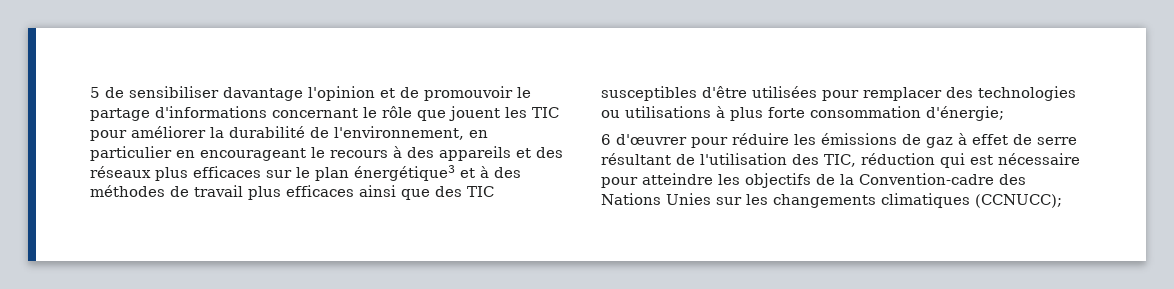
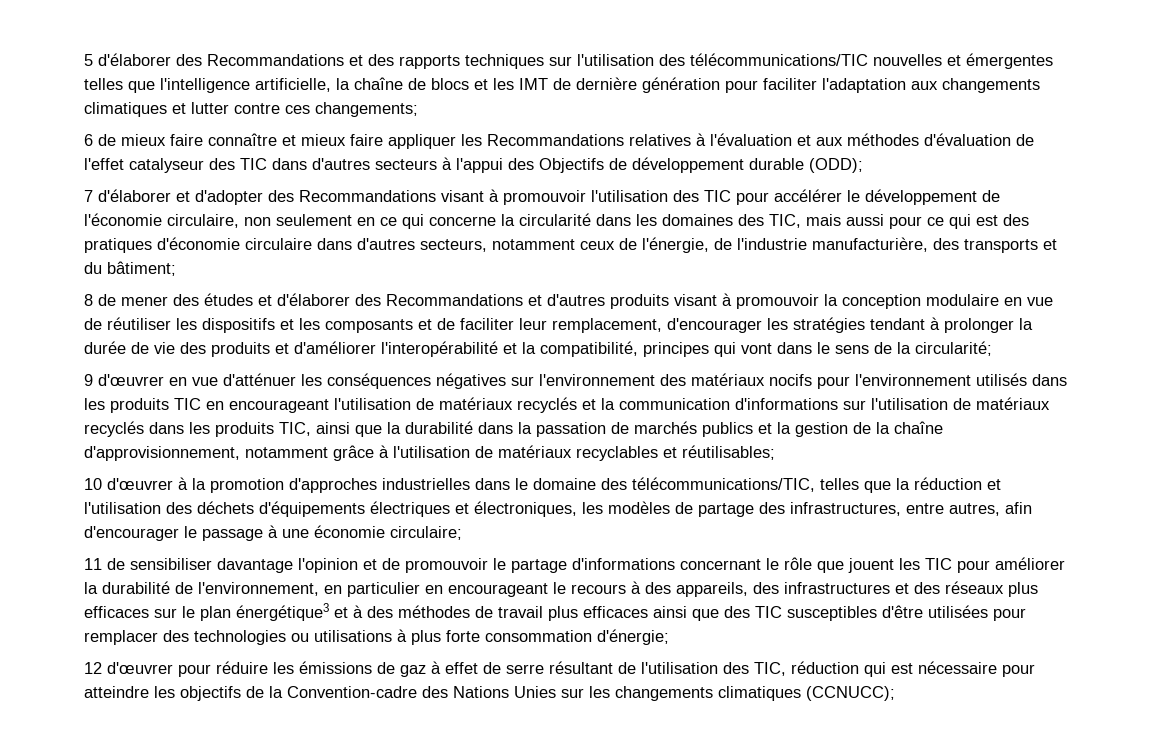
- 5 de sensibiliser davantage l'opinion et de promouvoir le partage d'informations concernant le rôle que jouent les TIC pour améliorer la durabilité de l'environnement, en particulier en encourageant le recours à des appareils et des réseaux plus efficaces sur le plan énergétique3 et à des méthodes de travail plus efficaces ainsi que des TIC susceptibles d'être utilisées pour remplacer des technologies ou utilisations à plus forte consommation d'énergie;
+ 5 d'élaborer des Recommandations et des rapports techniques sur l'utilisation des télécommunications/TIC nouvelles et émergentes telles que l'intelligence artificielle, la chaîne de blocs et les IMT de dernière génération pour faciliter l'adaptation aux changements climatiques et lutter contre ces changements;
+ 6 de mieux faire connaître et mieux faire appliquer les Recommandations relatives à l'évaluation et aux méthodes d'évaluation de l'effet catalyseur des TIC dans d'autres secteurs à l'appui des Objectifs de développement durable (ODD);
+ 7 d'élaborer et d'adopter des Recommandations visant à promouvoir l'utilisation des TIC pour accélérer le développement de l'économie circulaire, non seulement en ce qui concerne la circularité dans les domaines des TIC, mais aussi pour ce qui est des pratiques d'économie circulaire dans d'autres secteurs, notamment ceux de l'énergie, de l'industrie manufacturière, des transports et du bâtiment;
+ 8 de mener des études et d'élaborer des Recommandations et d'autres produits visant à promouvoir la conception modulaire en vue de réutiliser les dispositifs et les composants et de faciliter leur remplacement, d'encourager les stratégies tendant à prolonger la durée de vie des produits et d'améliorer l'interopérabilité et la compatibilité, principes qui vont dans le sens de la circularité;
+ 9 d'œuvrer en vue d'atténuer les conséquences négatives sur l'environnement des matériaux nocifs pour l'environnement utilisés dans les produits TIC en encourageant l'utilisation de matériaux recyclés et la communication d'informations sur l'utilisation de matériaux recyclés dans les produits TIC, ainsi que la durabilité dans la passation de marchés publics et la gestion de la chaîne d'approvisionnement, notamment grâce à l'utilisation de matériaux recyclables et réutilisables;
+ 10 d'œuvrer à la promotion d'approches industrielles dans le domaine des télécommunications/TIC, telles que la réduction et l'utilisation des déchets d'équipements électriques et électroniques, les modèles de partage des infrastructures, entre autres, afin d'encourager le passage à une économie circulaire;
+ 11 de sensibiliser davantage l'opinion et de promouvoir le partage d'informations concernant le rôle que jouent les TIC pour améliorer la durabilité de l'environnement, en particulier en encourageant le recours à des appareils, des infrastructures et des réseaux plus efficaces sur le plan énergétique3 et à des méthodes de travail plus efficaces ainsi que des TIC susceptibles d'être utilisées pour remplacer des technologies ou utilisations à plus forte consommation d'énergie;
- 6 d'œuvrer pour réduire les émissions de gaz à effet de serre résultant de l'utilisation des TIC, réduction qui est nécessaire pour atteindre les objectifs de la Convention-cadre des Nations Unies sur les changements climatiques (CCNUCC);
+ 12 d'œuvrer pour réduire les émissions de gaz à effet de serre résultant de l'utilisation des TIC, réduction qui est nécessaire pour atteindre les objectifs de la Convention-cadre des Nations Unies sur les changements climatiques (CCNUCC);

